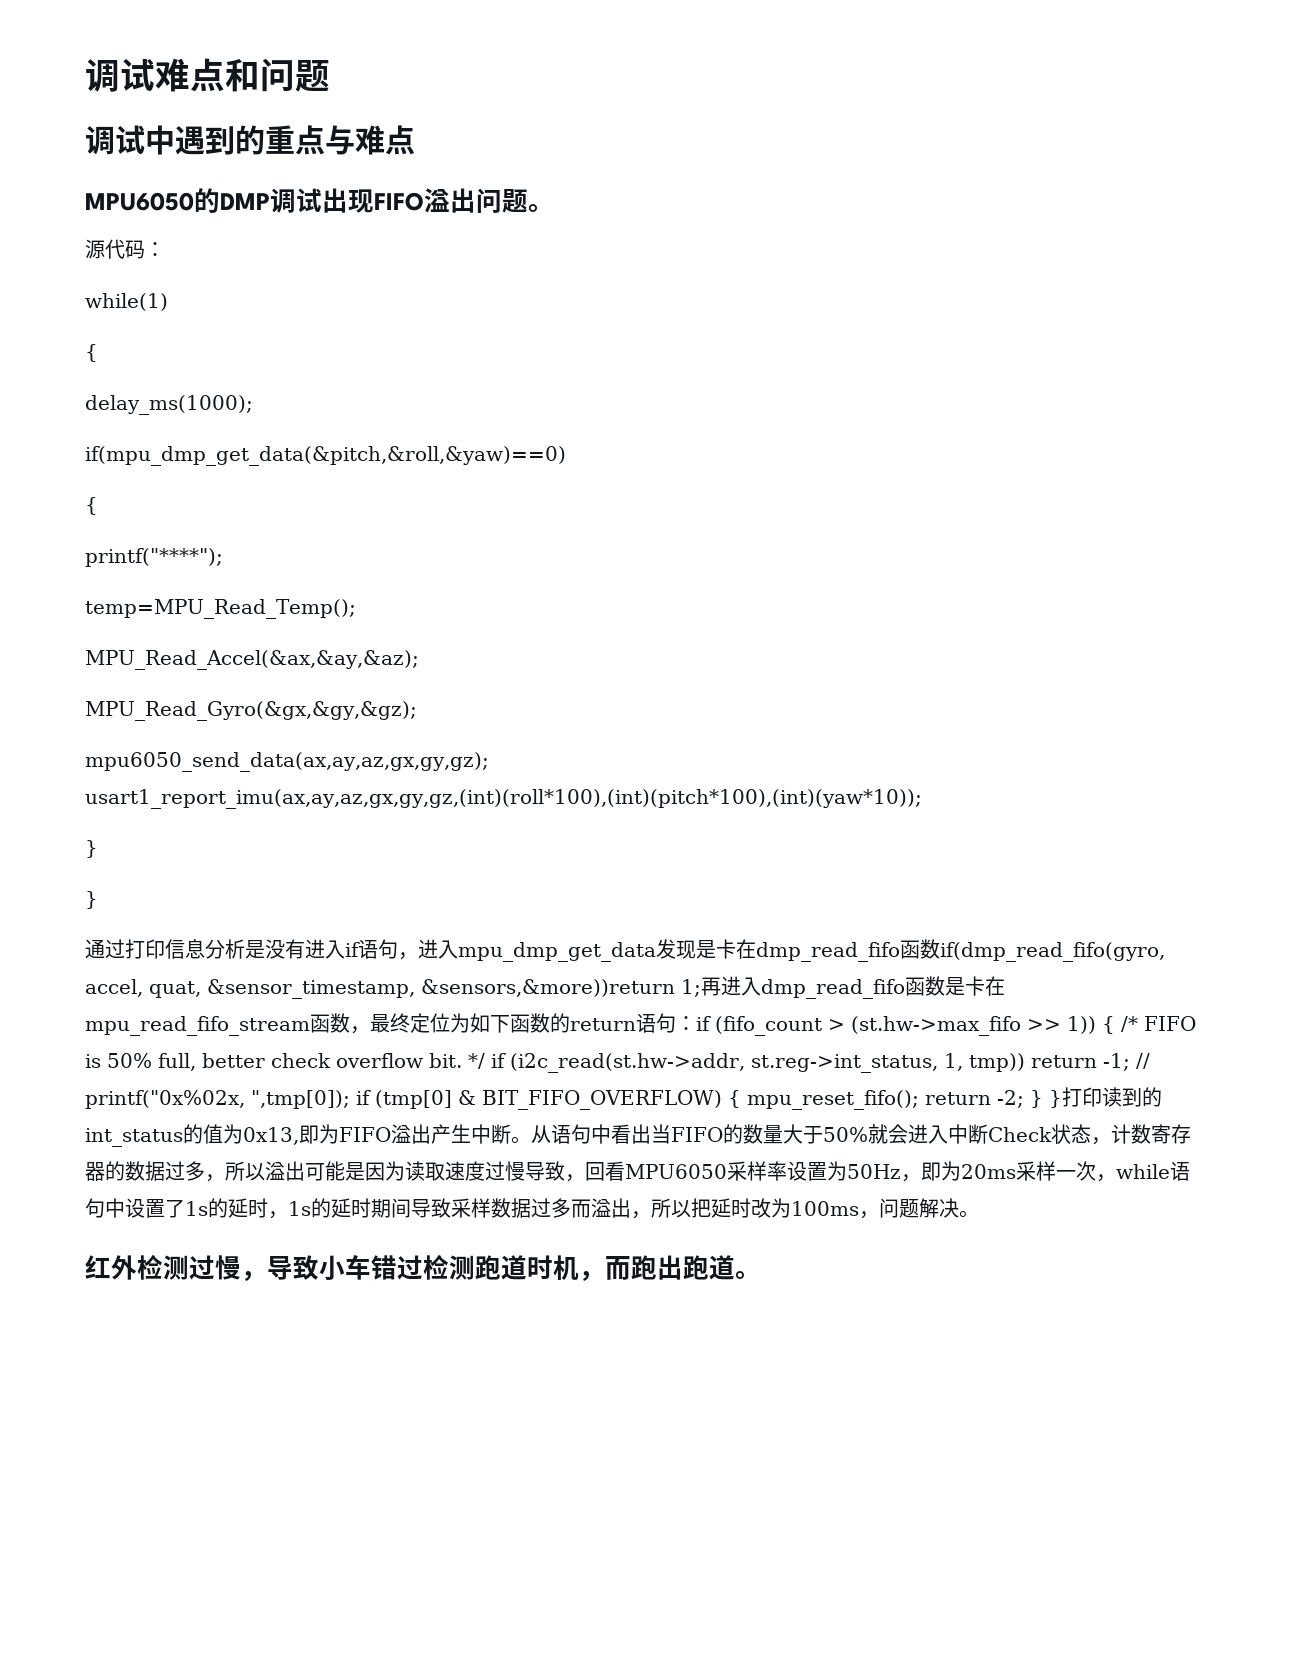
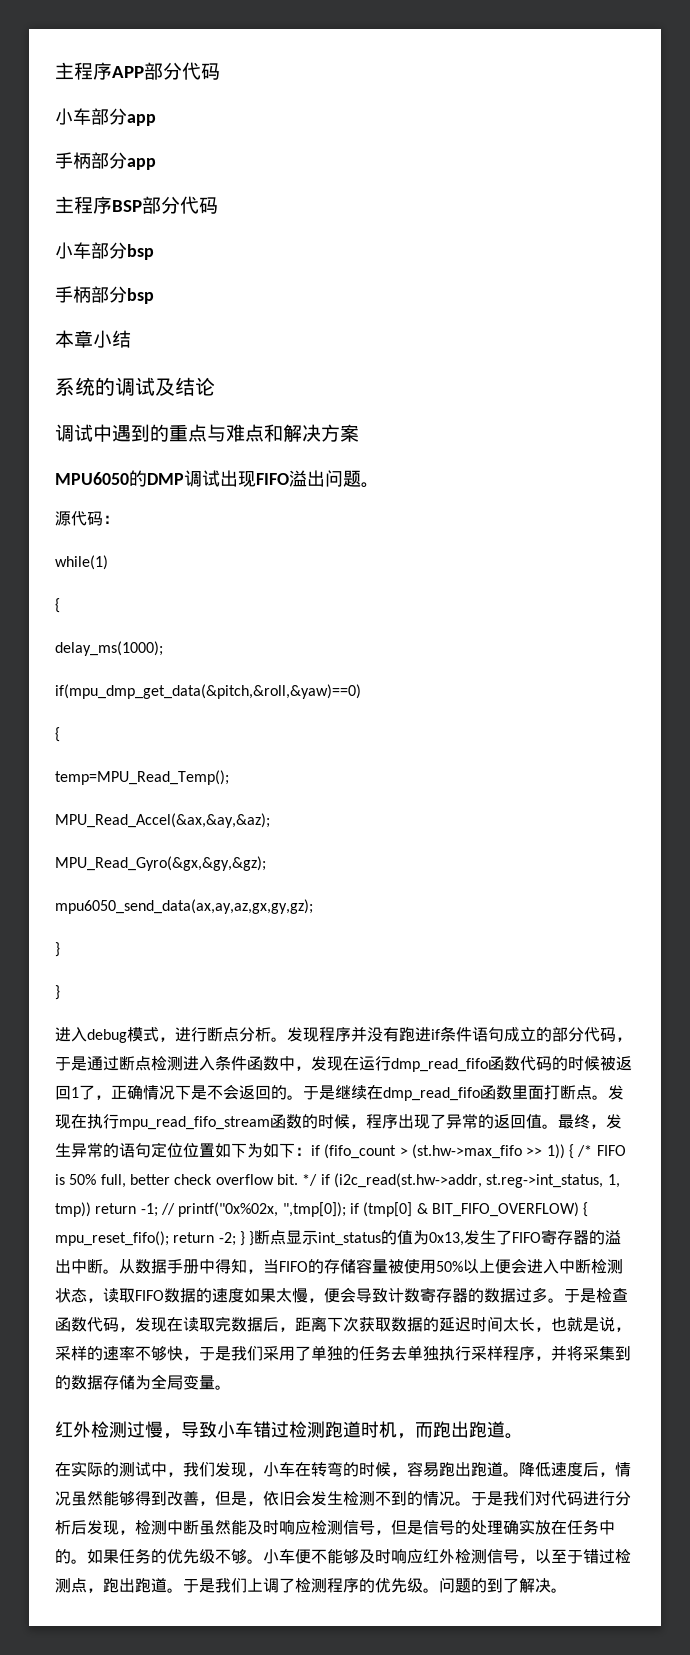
- 调试难点和问题
+ 主程序APP部分代码
+ 小车部分app
+ 手柄部分app
+ 主程序BSP部分代码
+ 小车部分bsp
+ 手柄部分bsp
+ 本章小结
+ 系统的调试及结论
- 调试中遇到的重点与难点
+ 调试中遇到的重点与难点和解决方案
- printf("****");
- mpu6050_send_data(ax,ay,az,gx,gy,gz); usart1_report_imu(ax,ay,az,gx,gy,gz,(int)(roll*100),(int)(pitch*100),(int)(yaw*10));
+ mpu6050_send_data(ax,ay,az,gx,gy,gz);
- 通过打印信息分析是没有进入if语句，进入mpu_dmp_get_data发现是卡在dmp_read_fifo函数if(dmp_read_fifo(gyro, accel, quat, &sensor_timestamp, &sensors,&more))return 1;再进入dmp_read_fifo函数是卡在mpu_read_fifo_stream函数，最终定位为如下函数的return语句：if (fifo_count > (st.hw->max_fifo >> 1)) { /* FIFO is 50% full, better check overflow bit.
+ 进入debug模式，进行断点分析。发现程序并没有跑进if条件语句成立的部分代码，于是通过断点检测进入条件函数中，发现在运行dmp_read_fifo函数代码的时候被返回1了，正确情况下是不会返回的。于是继续在dmp_read_fifo函数里面打断点。发现在执行mpu_read_fifo_stream函数的时候，程序出现了异常的返回值。最终，发生异常的语句定位位置如下为如下：if (fifo_count > (st.hw->max_fifo >> 1)) { /* FIFO is 50% full, better check overflow bit.
- */ if (i2c_read(st.hw->addr, st.reg->int_status, 1, tmp)) return -1; // printf("0x%02x, ",tmp[0]); if (tmp[0] & BIT_FIFO_OVERFLOW) { mpu_reset_fifo(); return -2; } }打印读到的int_status的值为0x13,即为FIFO溢出产生中断。从语句中看出当FIFO的数量大于50%就会进入中断Check状态，计数寄存器的数据过多，所以溢出可能是因为读取速度过慢导致，回看MPU6050采样率设置为50Hz，即为20ms采样一次，while语句中设置了1s的延时，1s的延时期间导致采样数据过多而溢出，所以把延时改为100ms，问题解决。
+ */ if (i2c_read(st.hw->addr, st.reg->int_status, 1, tmp)) return -1; // printf("0x%02x, ",tmp[0]); if (tmp[0] & BIT_FIFO_OVERFLOW) { mpu_reset_fifo(); return -2; } }断点显示int_status的值为0x13,发生了FIFO寄存器的溢出中断。从数据手册中得知，当FIFO的存储容量被使用50%以上便会进入中断检测状态，读取FIFO数据的速度如果太慢，便会导致计数寄存器的数据过多。于是检查函数代码，发现在读取完数据后，距离下次获取数据的延迟时间太长，也就是说，采样的速率不够快，于是我们采用了单独的任务去单独执行采样程序，并将采集到的数据存储为全局变量。
+ 在实际的测试中，我们发现，小车在转弯的时候，容易跑出跑道。降低速度后，情况虽然能够得到改善，但是，依旧会发生检测不到的情况。于是我们对代码进行分析后发现，检测中断虽然能及时响应检测信号，但是信号的处理确实放在任务中的。如果任务的优先级不够。小车便不能够及时响应红外检测信号，以至于错过检测点，跑出跑道。于是我们上调了检测程序的优先级。问题的到了解决。

